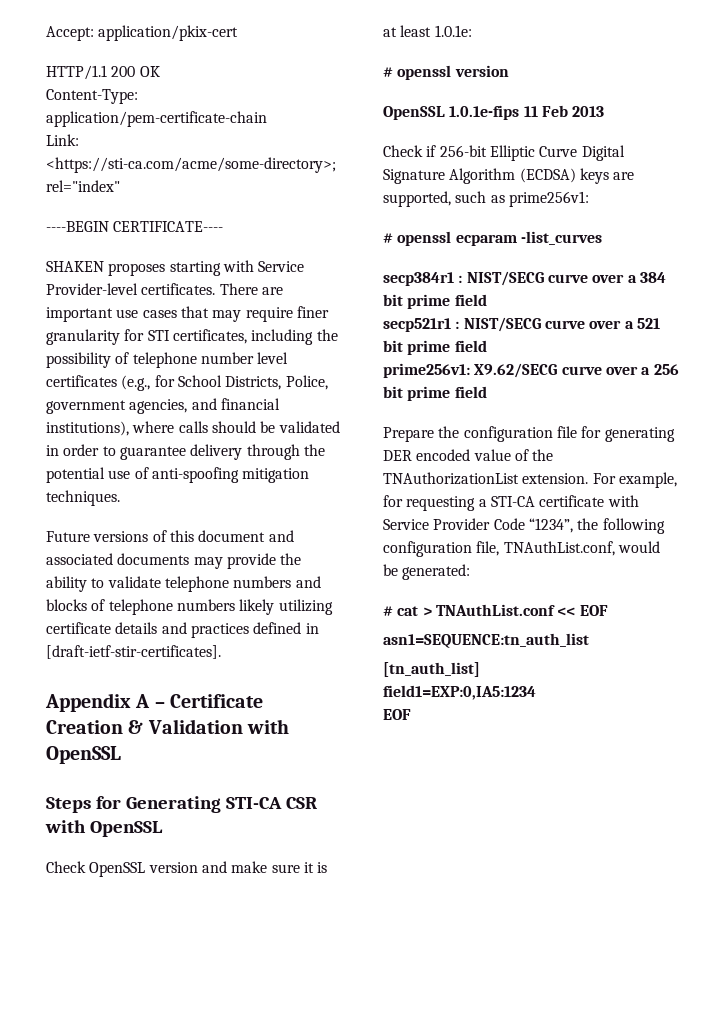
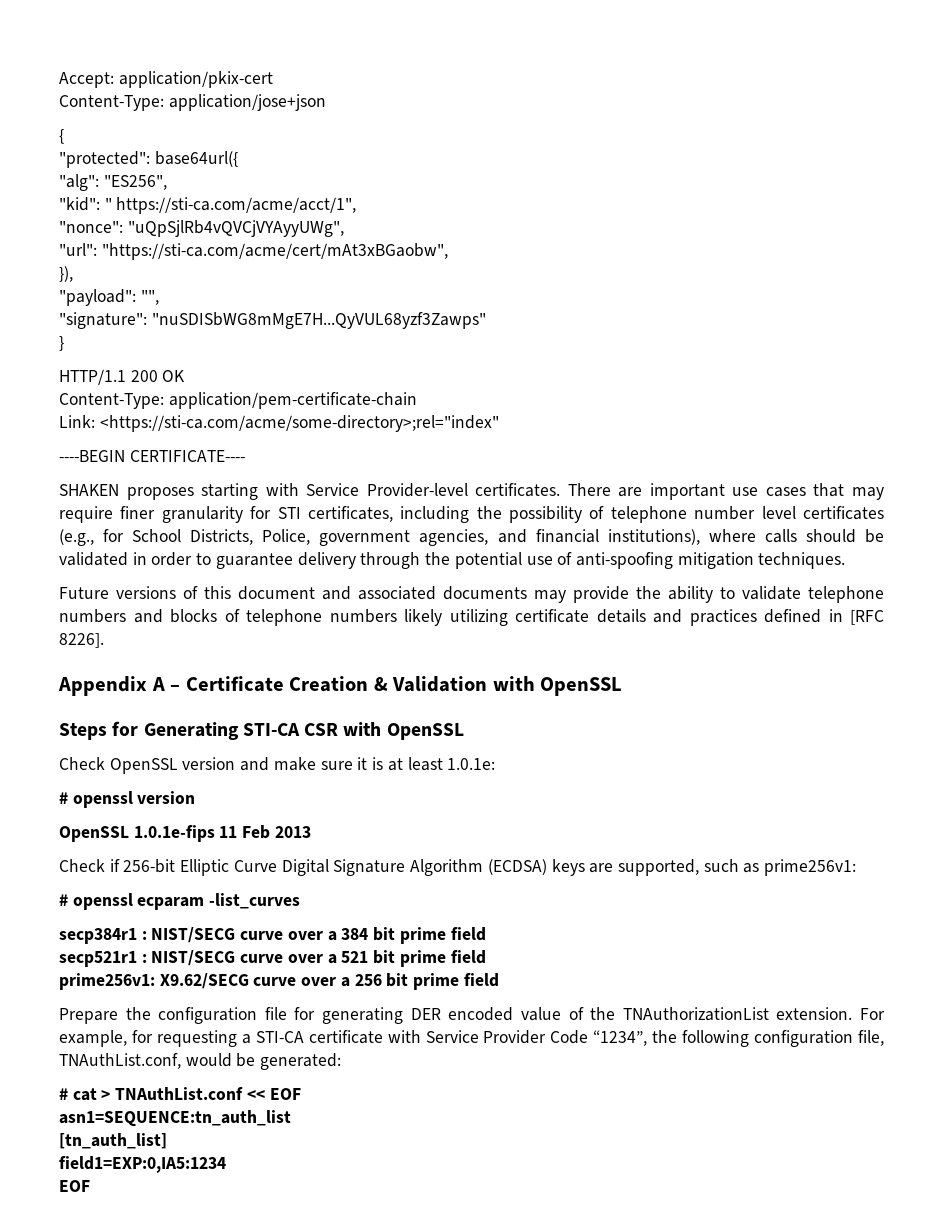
+ Content-Type: application/jose+json
+ {
+ "protected": base64url({
+ "alg": "ES256",
+ "kid": " https://sti-ca.com/acme/acct/1",
+ "nonce": "uQpSjlRb4vQVCjVYAyyUWg",
+ "url": "https://sti-ca.com/acme/cert/mAt3xBGaobw",
+ }),
+ "payload": "",
+ "signature": "nuSDISbWG8mMgE7H...QyVUL68yzf3Zawps"
+ }
- Future versions of this document and associated documents may provide the ability to validate telephone numbers and blocks of telephone numbers likely utilizing certificate details and practices defined in [draft-ietf-stir-certificates].
+ Future versions of this document and associated documents may provide the ability to validate telephone numbers and blocks of telephone numbers likely utilizing certificate details and practices defined in [RFC 8226].

